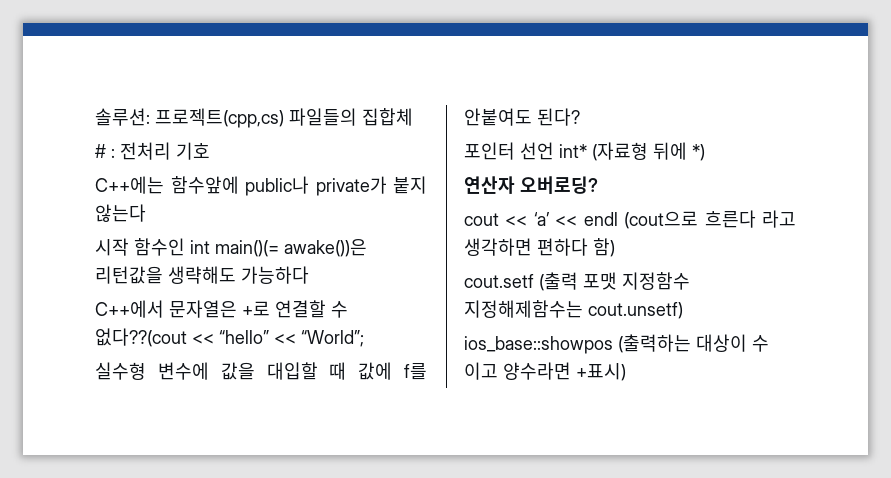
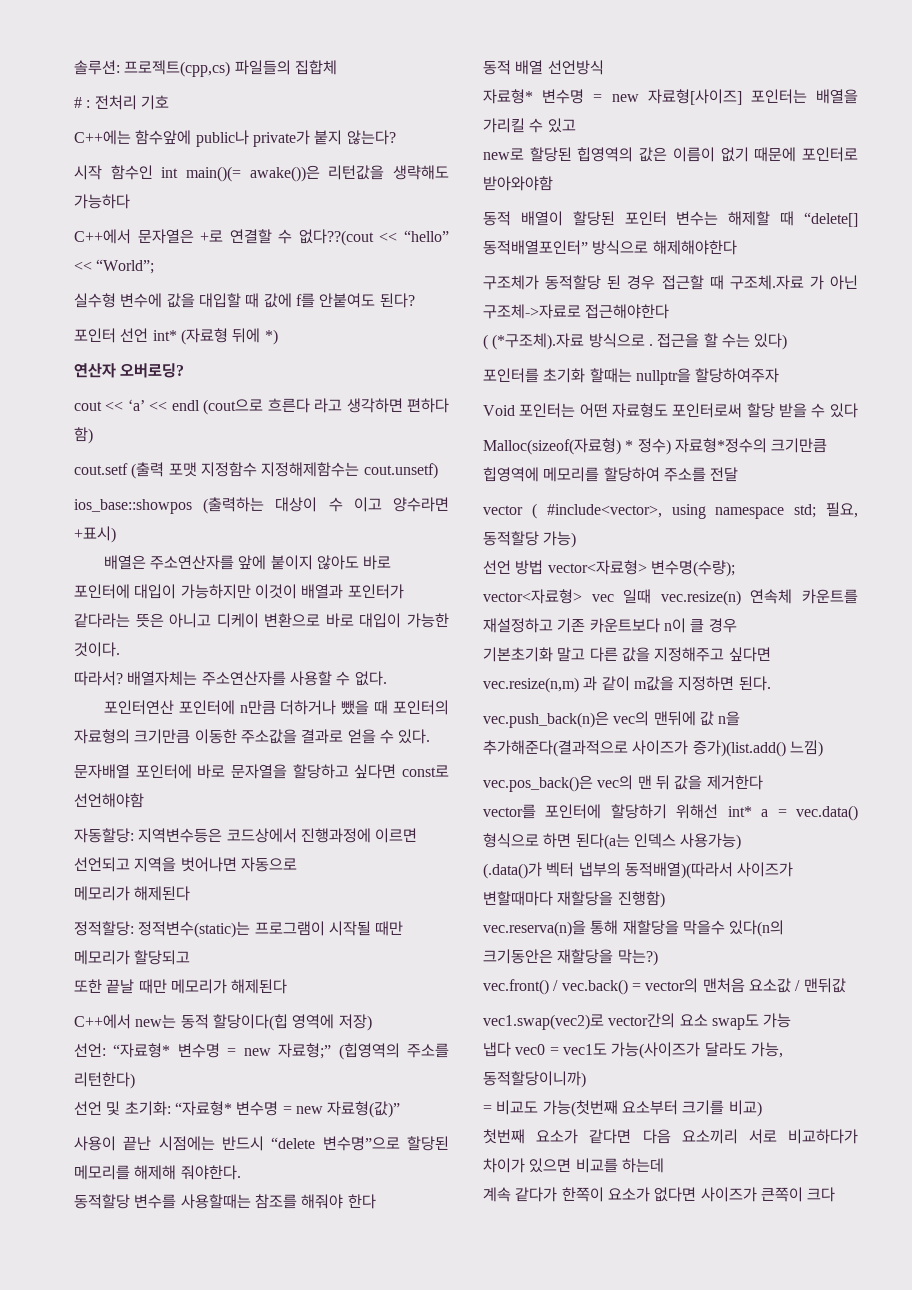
- C++에는 함수앞에 public나 private가 붙지 않는다
+ C++에는 함수앞에 public나 private가 붙지 않는다?
+ 배열은 주소연산자를 앞에 붙이지 않아도 바로 포인터에 대입이 가능하지만 이것이 배열과 포인터가 같다라는 뜻은 아니고 디케이 변환으로 바로 대입이 가능한 것이다.
+ 따라서? 배열자체는 주소연산자를 사용할 수 없다.
+ 포인터연산 포인터에 n만큼 더하거나 뺐을 때 포인터의 자료형의 크기만큼 이동한 주소값을 결과로 얻을 수 있다.
+ 문자배열 포인터에 바로 문자열을 할당하고 싶다면 const로 선언해야함
+ 자동할당: 지역변수등은 코드상에서 진행과정에 이르면 선언되고 지역을 벗어나면 자동으로
+ 메모리가 해제된다
+ 정적할당: 정적변수(static)는 프로그램이 시작될 때만 메모리가 할당되고
+ 또한 끝날 때만 메모리가 해제된다
+ C++에서 new는 동적 할당이다(힙 영역에 저장)
+ 선언: “자료형* 변수명 = new 자료형;” (힙영역의 주소를 리턴한다)
+ 선언 및 초기화: “자료형* 변수명 = new 자료형(값)”
+ 사용이 끝난 시점에는 반드시 “delete 변수명”으로 할당된 메모리를 해제해 줘야한다.
+ 동적할당 변수를 사용할때는 참조를 해줘야 한다
+ 동적 배열 선언방식
+ 자료형* 변수명 = new 자료형[사이즈] 포인터는 배열을 가리킬 수 있고
+ new로 할당된 힙영역의 값은 이름이 없기 때문에 포인터로 받아와야함
+ 동적 배열이 할당된 포인터 변수는 해제할 때 “delete[] 동적배열포인터” 방식으로 해제해야한다
+ 구조체가 동적할당 된 경우 접근할 때 구조체.자료 가 아닌 구조체->자료로 접근해야한다
+ ( (*구조체).자료 방식으로 . 접근을 할 수는 있다)
+ 포인터를 초기화 할때는 nullptr을 할당하여주자
+ Void 포인터는 어떤 자료형도 포인터로써 할당 받을 수 있다
+ Malloc(sizeof(자료형) * 정수) 자료형*정수의 크기만큼 힙영역에 메모리를 할당하여 주소를 전달
+ vector ( #include<vector>, using namespace std; 필요, 동적할당 가능)
+ 선언 방법 vector<자료형> 변수명(수량);
+ vector<자료형> vec 일때 vec.resize(n) 연속체 카운트를 재설정하고 기존 카운트보다 n이 클 경우
+ 기본초기화 말고 다른 값을 지정해주고 싶다면 vec.resize(n,m) 과 같이 m값을 지정하면 된다.
+ vec.push_back(n)은 vec의 맨뒤에 값 n을 추가해준다(결과적으로 사이즈가 증가)(list.add() 느낌)
+ vec.pos_back()은 vec의 맨 뒤 값을 제거한다
+ vector를 포인터에 할당하기 위해선 int* a = vec.data() 형식으로 하면 된다(a는 인덱스 사용가능)
+ (.data()가 벡터 냅부의 동적배열)(따라서 사이즈가 변할때마다 재할당을 진행함)
+ vec.reserva(n)을 통해 재할당을 막을수 있다(n의 크기동안은 재할당을 막는?)
+ vec.front() / vec.back() = vector의 맨처음 요소값 / 맨뒤값
+ vec1.swap(vec2)로 vector간의 요소 swap도 가능
+ 냅다 vec0 = vec1도 가능(사이즈가 달라도 가능, 동적할당이니까)
+ = 비교도 가능(첫번째 요소부터 크기를 비교)
+ 첫번째 요소가 같다면 다음 요소끼리 서로 비교하다가 차이가 있으면 비교를 하는데
+ 계속 같다가 한쪽이 요소가 없다면 사이즈가 큰쪽이 크다

